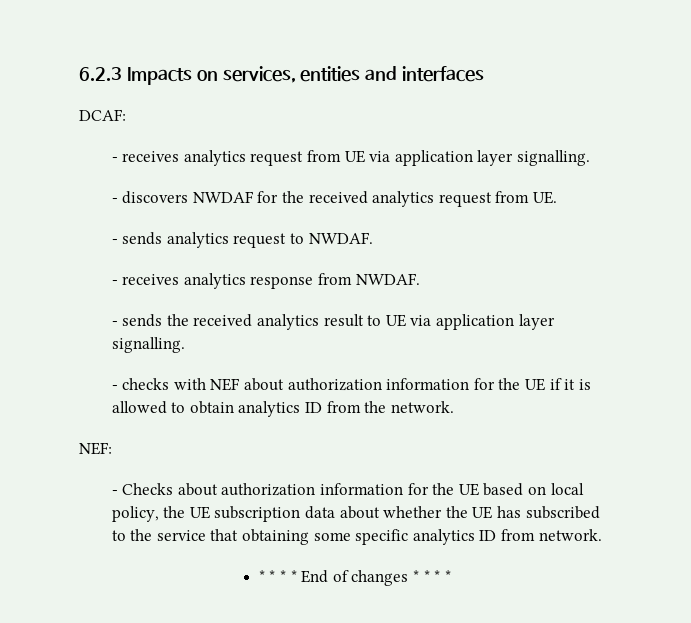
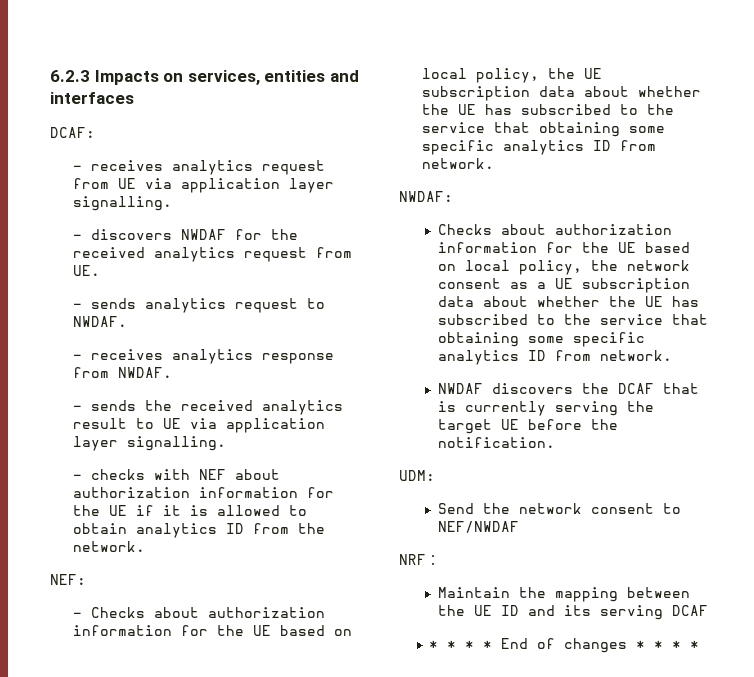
+ NWDAF:
+ Checks about authorization information for the UE based on local policy, the network consent as a UE subscription data about whether the UE has subscribed to the service that obtaining some specific analytics ID from network.
+ NWDAF discovers the DCAF that is currently serving the target UE before the notification.
+ UDM:
+ Send the network consent to NEF/NWDAF
+ NRF：
+ Maintain the mapping between the UE ID and its serving DCAF

